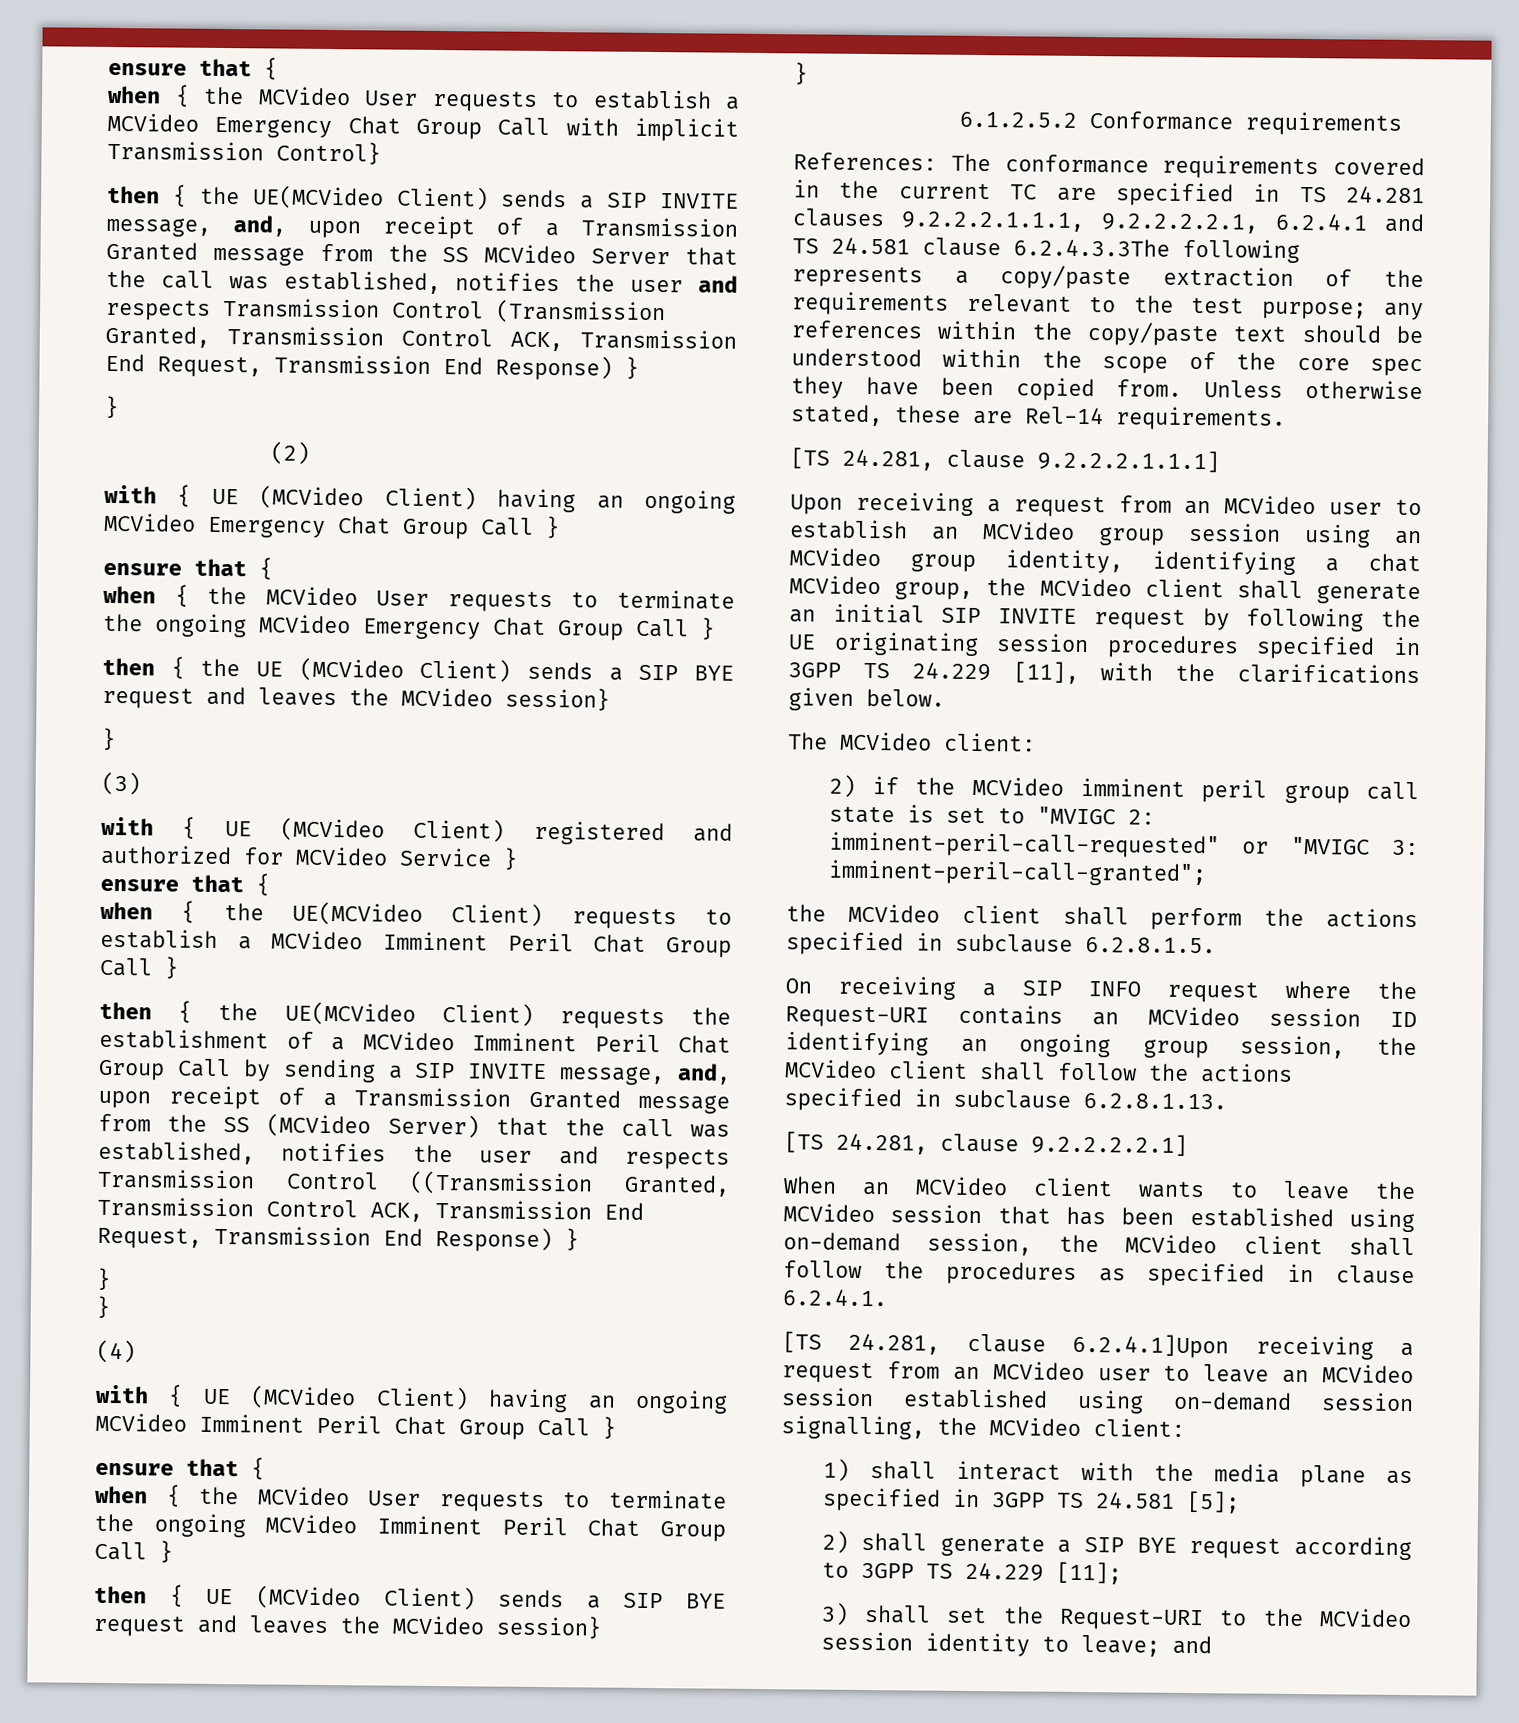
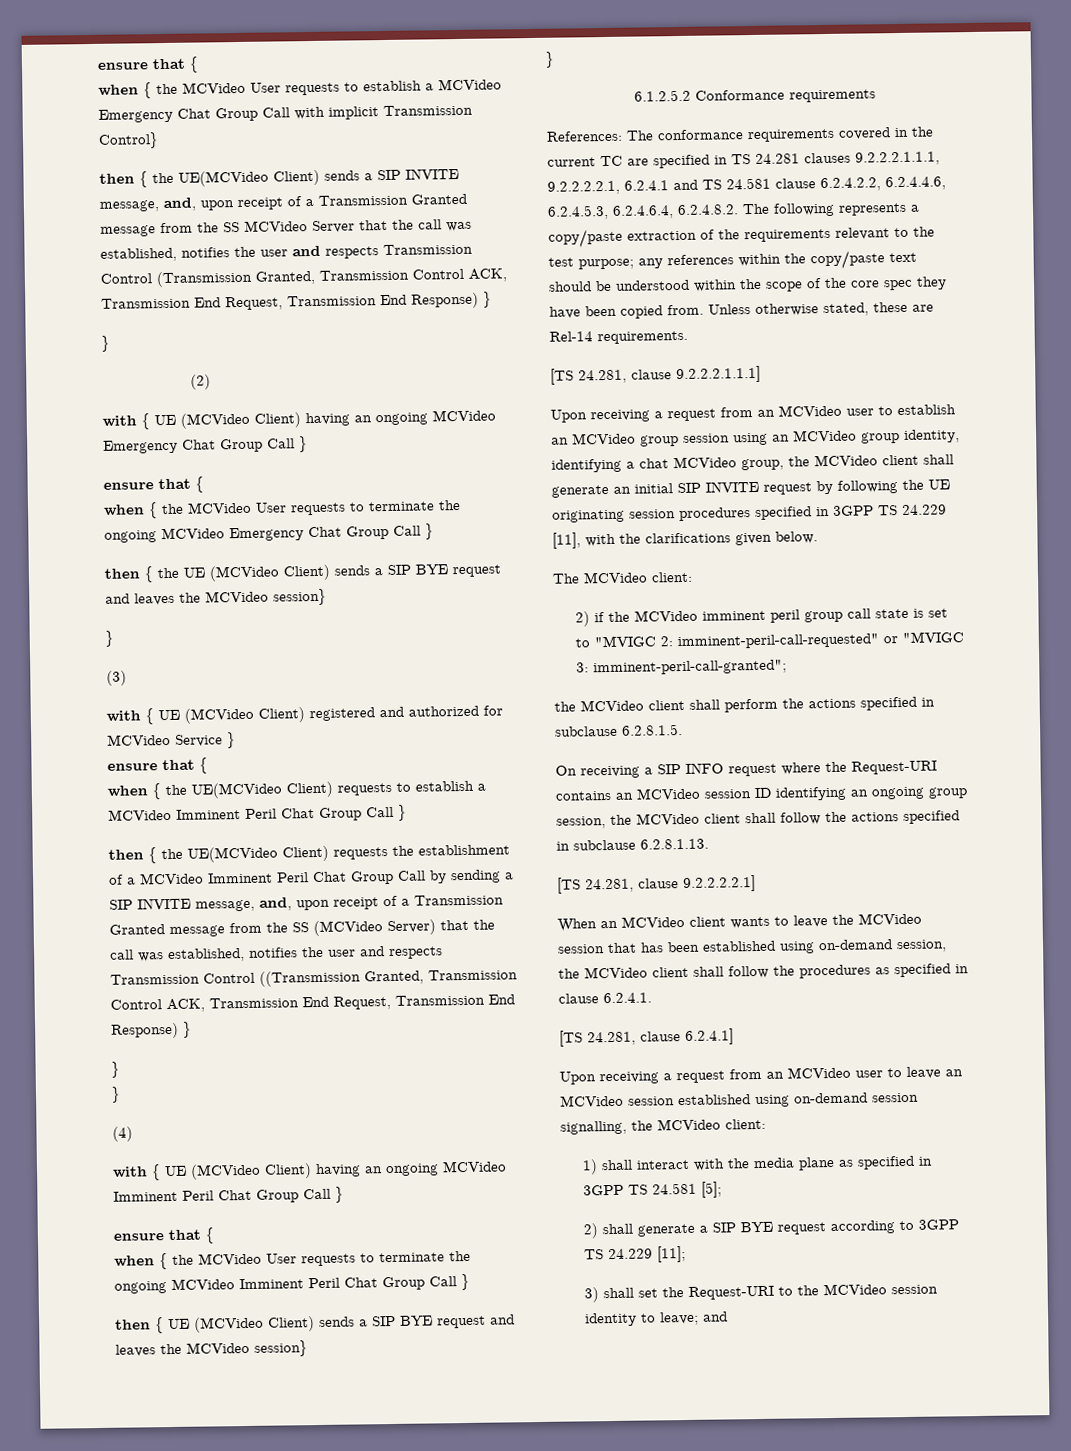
- References: The conformance requirements covered in the current TC are specified in TS 24.281 clauses 9.2.2.2.1.1.1, 9.2.2.2.2.1, 6.2.4.1 and TS 24.581 clause 6.2.4.3.3The following represents a copy/paste extraction of the requirements relevant to the test purpose; any references within the copy/paste text should be understood within the scope of the core spec they have been copied from.
+ References: The conformance requirements covered in the current TC are specified in TS 24.281 clauses 9.2.2.2.1.1.1, 9.2.2.2.2.1, 6.2.4.1 and TS 24.581 clause 6.2.4.2.2, 6.2.4.4.6, 6.2.4.5.3, 6.2.4.6.4, 6.2.4.8.2. The following represents a copy/paste extraction of the requirements relevant to the test purpose; any references within the copy/paste text should be understood within the scope of the core spec they have been copied from.
- [TS 24.281, clause 6.2.4.1]Upon receiving a request from an MCVideo user to leave an MCVideo session established using on-demand session signalling, the MCVideo client:
+ [TS 24.281, clause 6.2.4.1]
+ Upon receiving a request from an MCVideo user to leave an MCVideo session established using on-demand session signalling, the MCVideo client:

